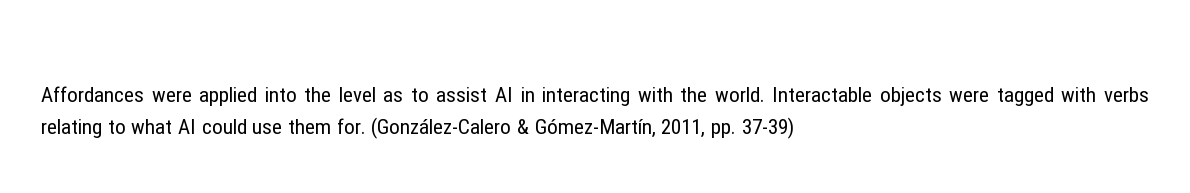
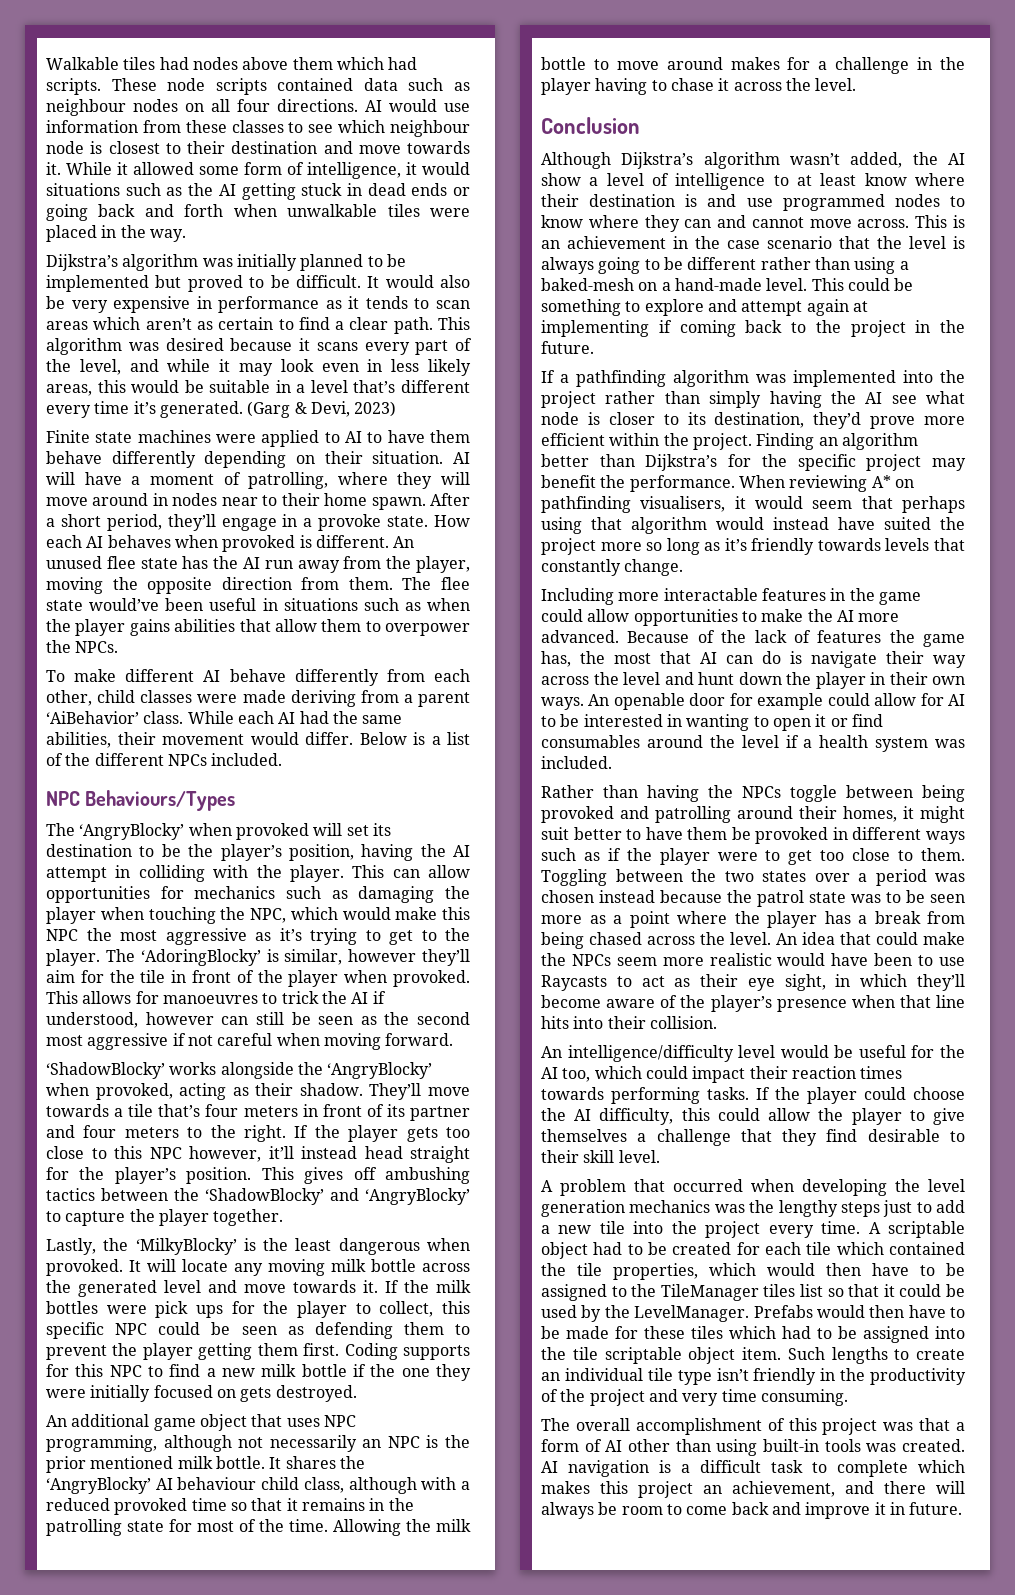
- Affordances were applied into the level as to assist AI in interacting with the world. Interactable objects were tagged with verbs relating to what AI could use them for. (González-Calero & Gómez-Martín, 2011, pp. 37-39)
+ Walkable tiles had nodes above them which had scripts. These node scripts contained data such as neighbour nodes on all four directions. AI would use information from these classes to see which neighbour node is closest to their destination and move towards it. While it allowed some form of intelligence, it would situations such as the AI getting stuck in dead ends or going back and forth when unwalkable tiles were placed in the way.
+ Dijkstra’s algorithm was initially planned to be implemented but proved to be difficult. It would also be very expensive in performance as it tends to scan areas which aren’t as certain to find a clear path. This algorithm was desired because it scans every part of the level, and while it may look even in less likely areas, this would be suitable in a level that’s different every time it’s generated. (Garg & Devi, 2023)
+ Finite state machines were applied to AI to have them behave differently depending on their situation. AI will have a moment of patrolling, where they will move around in nodes near to their home spawn. After a short period, they’ll engage in a provoke state. How each AI behaves when provoked is different. An unused flee state has the AI run away from the player, moving the opposite direction from them. The flee state would’ve been useful in situations such as when the player gains abilities that allow them to overpower the NPCs.
+ To make different AI behave differently from each other, child classes were made deriving from a parent ‘AiBehavior’ class. While each AI had the same abilities, their movement would differ. Below is a list of the different NPCs included.
+ NPC Behaviours/Types
+ The ‘AngryBlocky’ when provoked will set its destination to be the player’s position, having the AI attempt in colliding with the player. This can allow opportunities for mechanics such as damaging the player when touching the NPC, which would make this NPC the most aggressive as it’s trying to get to the player. The ‘AdoringBlocky’ is similar, however they’ll aim for the tile in front of the player when provoked. This allows for manoeuvres to trick the AI if understood, however can still be seen as the second most aggressive if not careful when moving forward.
+ ‘ShadowBlocky’ works alongside the ‘AngryBlocky’ when provoked, acting as their shadow. They’ll move towards a tile that’s four meters in front of its partner and four meters to the right. If the player gets too close to this NPC however, it’ll instead head straight for the player’s position. This gives off ambushing tactics between the ‘ShadowBlocky’ and ‘AngryBlocky’ to capture the player together.
+ Lastly, the ‘MilkyBlocky’ is the least dangerous when provoked. It will locate any moving milk bottle across the generated level and move towards it. If the milk bottles were pick ups for the player to collect, this specific NPC could be seen as defending them to prevent the player getting them first. Coding supports for this NPC to find a new milk bottle if the one they were initially focused on gets destroyed.
+ An additional game object that uses NPC programming, although not necessarily an NPC is the prior mentioned milk bottle. It shares the ‘AngryBlocky’ AI behaviour child class, although with a reduced provoked time so that it remains in the patrolling state for most of the time. Allowing the milk bottle to move around makes for a challenge in the player having to chase it across the level.
+ Conclusion
+ Although Dijkstra’s algorithm wasn’t added, the AI show a level of intelligence to at least know where their destination is and use programmed nodes to know where they can and cannot move across. This is an achievement in the case scenario that the level is always going to be different rather than using a baked-mesh on a hand-made level. This could be something to explore and attempt again at implementing if coming back to the project in the future.
+ If a pathfinding algorithm was implemented into the project rather than simply having the AI see what node is closer to its destination, they’d prove more efficient within the project. Finding an algorithm better than Dijkstra’s for the specific project may benefit the performance. When reviewing A* on pathfinding visualisers, it would seem that perhaps using that algorithm would instead have suited the project more so long as it’s friendly towards levels that constantly change.
+ Including more interactable features in the game could allow opportunities to make the AI more advanced. Because of the lack of features the game has, the most that AI can do is navigate their way across the level and hunt down the player in their own ways. An openable door for example could allow for AI to be interested in wanting to open it or find consumables around the level if a health system was included.
+ Rather than having the NPCs toggle between being provoked and patrolling around their homes, it might suit better to have them be provoked in different ways such as if the player were to get too close to them. Toggling between the two states over a period was chosen instead because the patrol state was to be seen more as a point where the player has a break from being chased across the level. An idea that could make the NPCs seem more realistic would have been to use Raycasts to act as their eye sight, in which they’ll become aware of the player’s presence when that line hits into their collision.
+ An intelligence/difficulty level would be useful for the AI too, which could impact their reaction times towards performing tasks. If the player could choose the AI difficulty, this could allow the player to give themselves a challenge that they find desirable to their skill level.
+ A problem that occurred when developing the level generation mechanics was the lengthy steps just to add a new tile into the project every time. A scriptable object had to be created for each tile which contained the tile properties, which would then have to be assigned to the TileManager tiles list so that it could be used by the LevelManager. Prefabs would then have to be made for these tiles which had to be assigned into the tile scriptable object item. Such lengths to create an individual tile type isn’t friendly in the productivity of the project and very time consuming.
+ The overall accomplishment of this project was that a form of AI other than using built-in tools was created. AI navigation is a difficult task to complete which makes this project an achievement, and there will always be room to come back and improve it in future.

